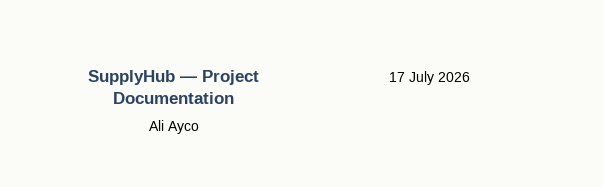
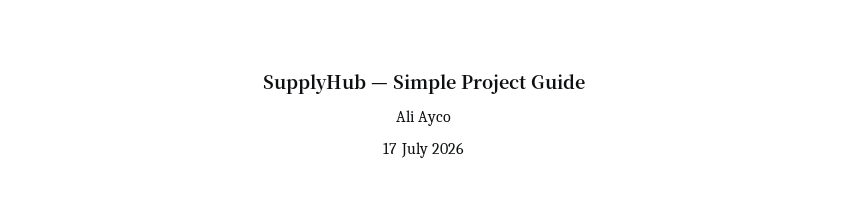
- SupplyHub — Project Documentation
+ SupplyHub — Simple Project Guide

